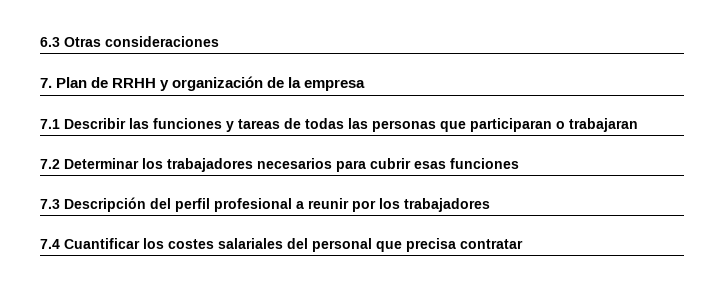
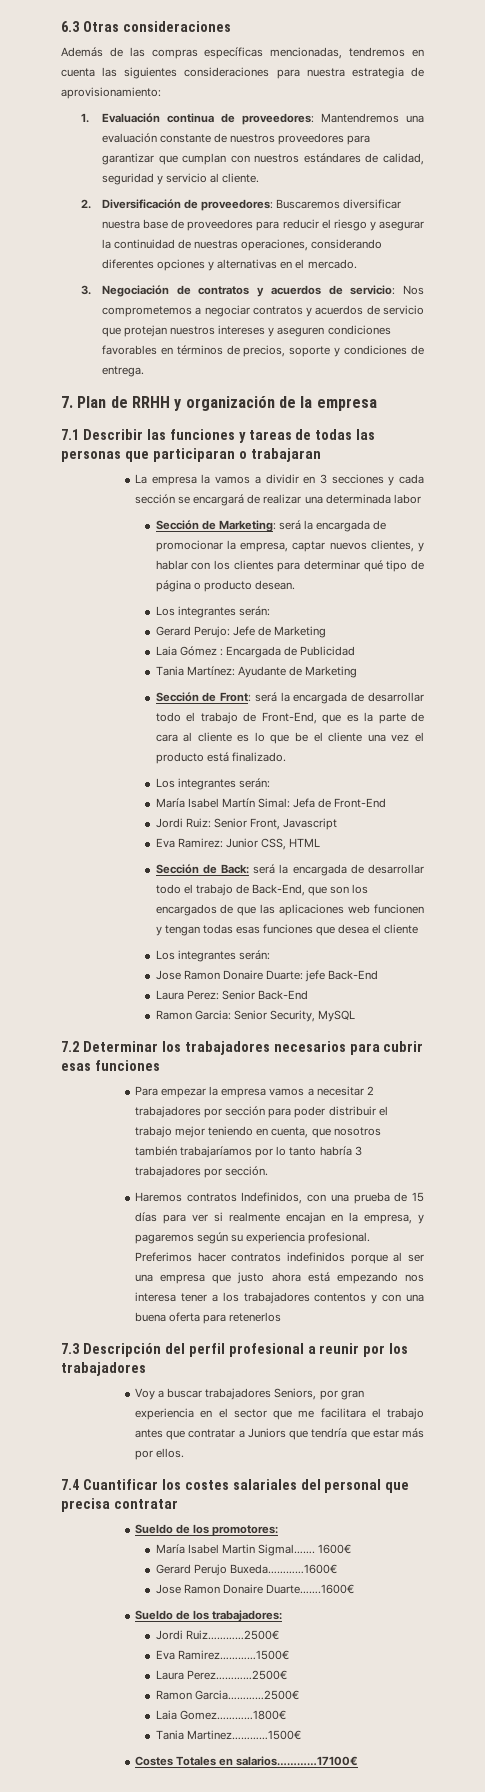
+ Además de las compras específicas mencionadas, tendremos en cuenta las siguientes consideraciones para nuestra estrategia de aprovisionamiento:
+ 1. Evaluación continua de proveedores: Mantendremos una evaluación constante de nuestros proveedores para garantizar que cumplan con nuestros estándares de calidad, seguridad y servicio al cliente.
+ 2. Diversificación de proveedores: Buscaremos diversificar nuestra base de proveedores para reducir el riesgo y asegurar la continuidad de nuestras operaciones, considerando diferentes opciones y alternativas en el mercado.
+ 3. Negociación de contratos y acuerdos de servicio: Nos comprometemos a negociar contratos y acuerdos de servicio que protejan nuestros intereses y aseguren condiciones favorables en términos de precios, soporte y condiciones de entrega.
+ La empresa la vamos a dividir en 3 secciones y cada sección se encargará de realizar una determinada labor
+ Sección de Marketing: será la encargada de promocionar la empresa, captar nuevos clientes, y hablar con los clientes para determinar qué tipo de página o producto desean.
+ Los integrantes serán:
+ Gerard Perujo: Jefe de Marketing
+ Laia Gómez : Encargada de Publicidad
+ Tania Martínez: Ayudante de Marketing
+ Sección de Front: será la encargada de desarrollar todo el trabajo de Front-End, que es la parte de cara al cliente es lo que be el cliente una vez el producto está finalizado.
+ Los integrantes serán:
+ María Isabel Martín Simal: Jefa de Front-End
+ Jordi Ruiz: Senior Front, Javascript
+ Eva Ramirez: Junior CSS, HTML
+ Sección de Back: será la encargada de desarrollar todo el trabajo de Back-End, que son los encargados de que las aplicaciones web funcionen y tengan todas esas funciones que desea el cliente
+ Los integrantes serán:
+ Jose Ramon Donaire Duarte: jefe Back-End
+ Laura Perez: Senior Back-End
+ Ramon Garcia: Senior Security, MySQL
+ Para empezar la empresa vamos a necesitar 2 trabajadores por sección para poder distribuir el trabajo mejor teniendo en cuenta, que nosotros también trabajaríamos por lo tanto habría 3 trabajadores por sección.
+ Haremos contratos Indefinidos, con una prueba de 15 días para ver si realmente encajan en la empresa, y pagaremos según su experiencia profesional. Preferimos hacer contratos indefinidos porque al ser una empresa que justo ahora está empezando nos interesa tener a los trabajadores contentos y con una buena oferta para retenerlos
+ Voy a buscar trabajadores Seniors, por gran experiencia en el sector que me facilitara el trabajo antes que contratar a Juniors que tendría que estar más por ellos.
+ Sueldo de los promotores:
+ María Isabel Martin Sigmal……. 1600€
+ Gerard Perujo Buxeda…………1600€
+ Jose Ramon Donaire Duarte…….1600€
+ Sueldo de los trabajadores:
+ Jordi Ruiz…………2500€
+ Eva Ramirez…………1500€
+ Laura Perez…………2500€
+ Ramon Garcia…………2500€
+ Laia Gomez…………1800€
+ Tania Martinez…………1500€
+ Costes Totales en salarios…………17100€

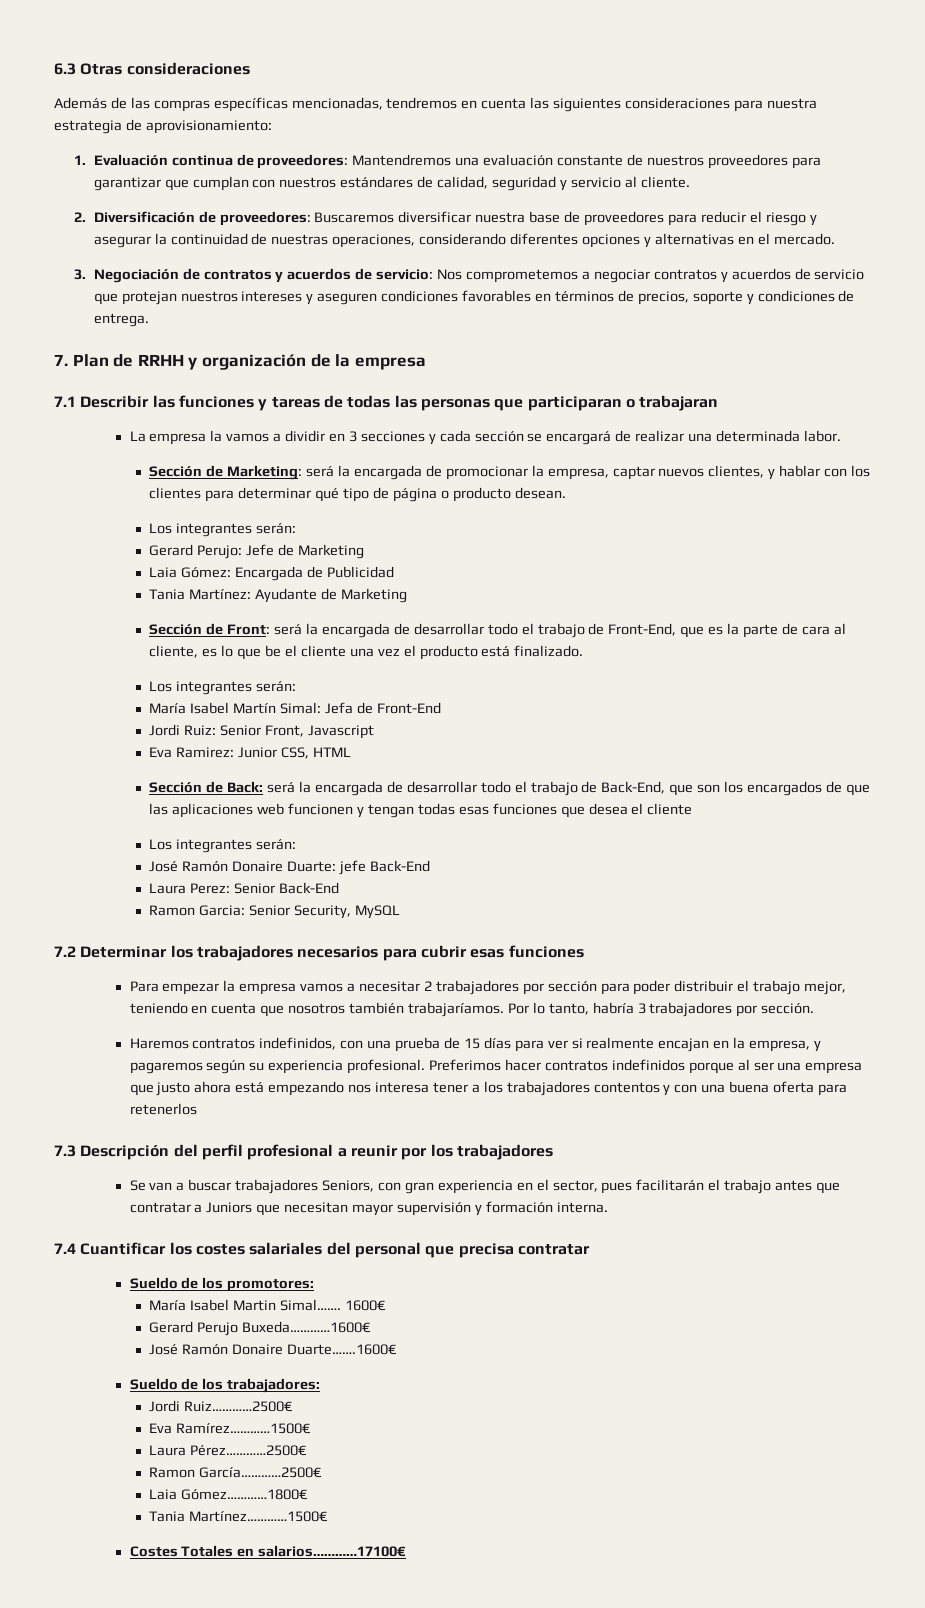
- La empresa la vamos a dividir en 3 secciones y cada sección se encargará de realizar una determinada labor
+ La empresa la vamos a dividir en 3 secciones y cada sección se encargará de realizar una determinada labor.
- Laia Gómez : Encargada de Publicidad
+ Laia Gómez: Encargada de Publicidad
- Sección de Front: será la encargada de desarrollar todo el trabajo de Front-End, que es la parte de cara al cliente es lo que be el cliente una vez el producto está finalizado.
+ Sección de Front: será la encargada de desarrollar todo el trabajo de Front-End, que es la parte de cara al cliente, es lo que be el cliente una vez el producto está finalizado.
- Jose Ramon Donaire Duarte: jefe Back-End
+ José Ramón Donaire Duarte: jefe Back-End
- Para empezar la empresa vamos a necesitar 2 trabajadores por sección para poder distribuir el trabajo mejor teniendo en cuenta, que nosotros también trabajaríamos por lo tanto habría 3 trabajadores por sección.
+ Para empezar la empresa vamos a necesitar 2 trabajadores por sección para poder distribuir el trabajo mejor, teniendo en cuenta que nosotros también trabajaríamos. Por lo tanto, habría 3 trabajadores por sección.
- Haremos contratos Indefinidos, con una prueba de 15 días para ver si realmente encajan en la empresa, y pagaremos según su experiencia profesional.
+ Haremos contratos indefinidos, con una prueba de 15 días para ver si realmente encajan en la empresa, y pagaremos según su experiencia profesional.
- Voy a buscar trabajadores Seniors, por gran experiencia en el sector que me facilitara el trabajo antes que contratar a Juniors que tendría que estar más por ellos.
+ Se van a buscar trabajadores Seniors, con gran experiencia en el sector, pues facilitarán el trabajo antes que contratar a Juniors que necesitan mayor supervisión y formación interna.
- María Isabel Martin Sigmal…….
+ María Isabel Martin Simal…….
- Jose Ramon Donaire Duarte…….1600€
+ José Ramón Donaire Duarte…….1600€
- Eva Ramirez…………1500€
- Laura Perez…………2500€
- Ramon Garcia…………2500€
- Laia Gomez…………1800€
- Tania Martinez…………1500€
+ Eva Ramírez…………1500€
+ Laura Pérez…………2500€
+ Ramon García…………2500€
+ Laia Gómez…………1800€
+ Tania Martínez…………1500€

